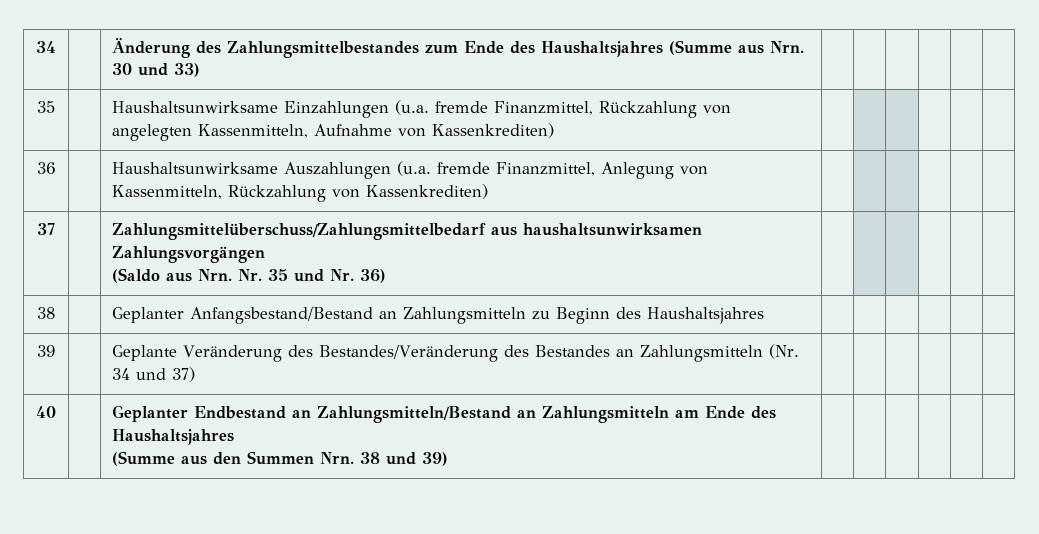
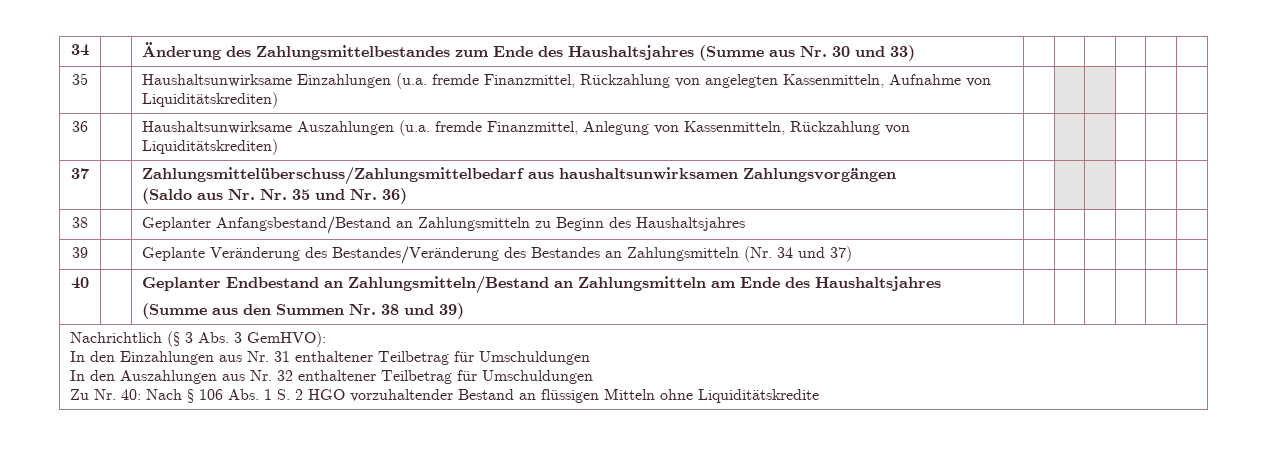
- 34 | | Änderung des Zahlungsmittelbestandes zum Ende des Haushaltsjahres (Summe aus Nrn. 30 und 33) | | | | | |
+ 34 | | Änderung des Zahlungsmittelbestandes zum Ende des Haushaltsjahres (Summe aus Nr. 30 und 33) | | | | | |
- 35 | | Haushaltsunwirksame Einzahlungen (u.a. fremde Finanzmittel, Rückzahlung von angelegten Kassenmitteln, Aufnahme von Kassenkrediten) | | | | | |
+ 35 | | Haushaltsunwirksame Einzahlungen (u.a. fremde Finanzmittel, Rückzahlung von angelegten Kassenmitteln, Aufnahme von Liquiditätskrediten) | | | | | |
- 36 | | Haushaltsunwirksame Auszahlungen (u.a. fremde Finanzmittel, Anlegung von Kassenmitteln, Rückzahlung von Kassenkrediten) | | | | | |
+ 36 | | Haushaltsunwirksame Auszahlungen (u.a. fremde Finanzmittel, Anlegung von Kassenmitteln, Rückzahlung von Liquiditätskrediten) | | | | | |
  37 | | Zahlungsmittelüberschuss/Zahlungsmittelbedarf aus haushaltsunwirksamen Zahlungsvorgängen
- (Saldo aus Nrn. Nr. 35 und Nr. 36) | | | | | |
+ (Saldo aus Nr. Nr. 35 und Nr. 36) | | | | | |
  40 | | Geplanter Endbestand an Zahlungsmitteln/Bestand an Zahlungsmitteln am Ende des Haushaltsjahres
- (Summe aus den Summen Nrn. 38 und 39) | | | | | |
+ (Summe aus den Summen Nr. 38 und 39) | | | | | |
+ Nachrichtlich (§ 3 Abs. 3 GemHVO):
+ In den Einzahlungen aus Nr. 31 enthaltener Teilbetrag für Umschuldungen
+ In den Auszahlungen aus Nr. 32 enthaltener Teilbetrag für Umschuldungen
+ Zu Nr. 40: Nach § 106 Abs. 1 S. 2 HGO vorzuhaltender Bestand an flüssigen Mitteln ohne Liquiditätskredite

